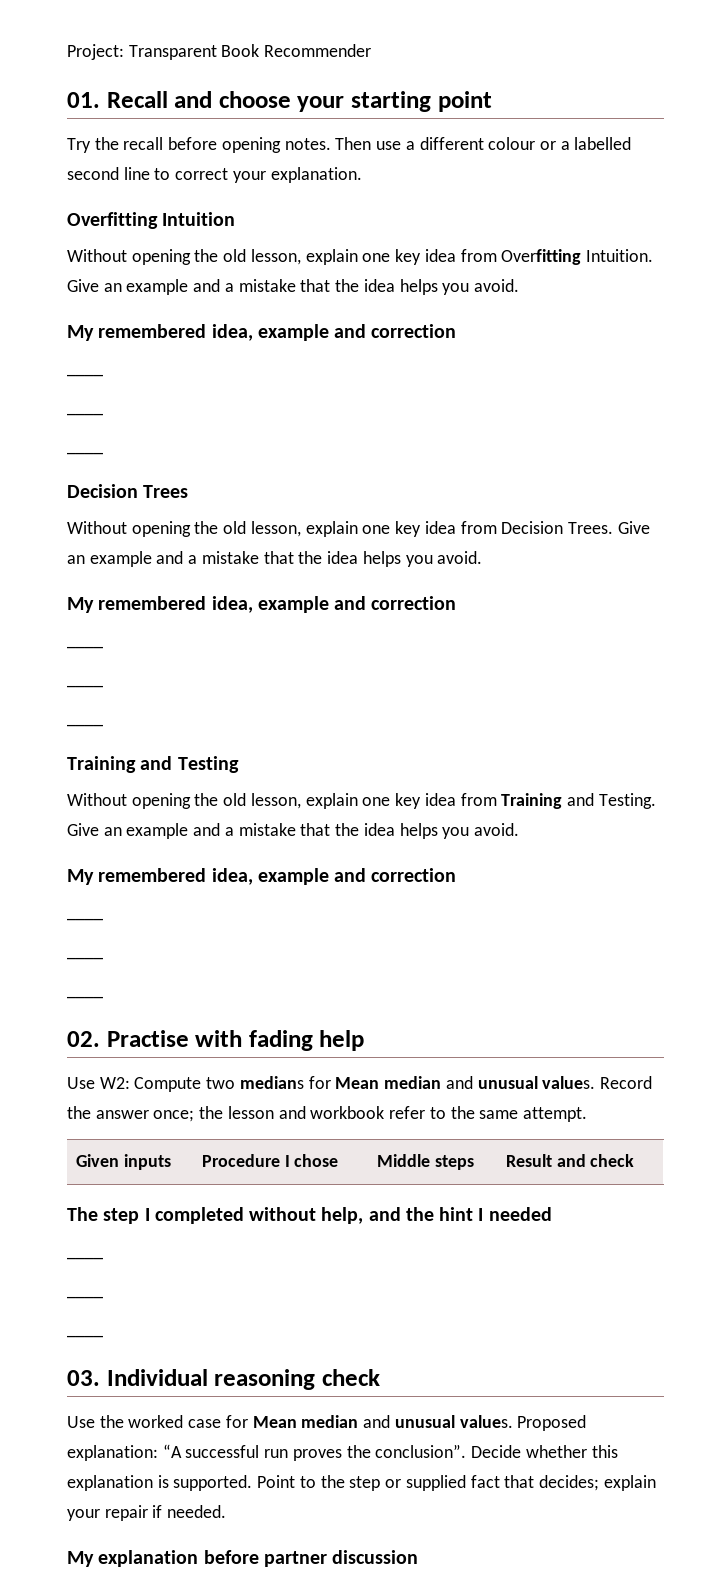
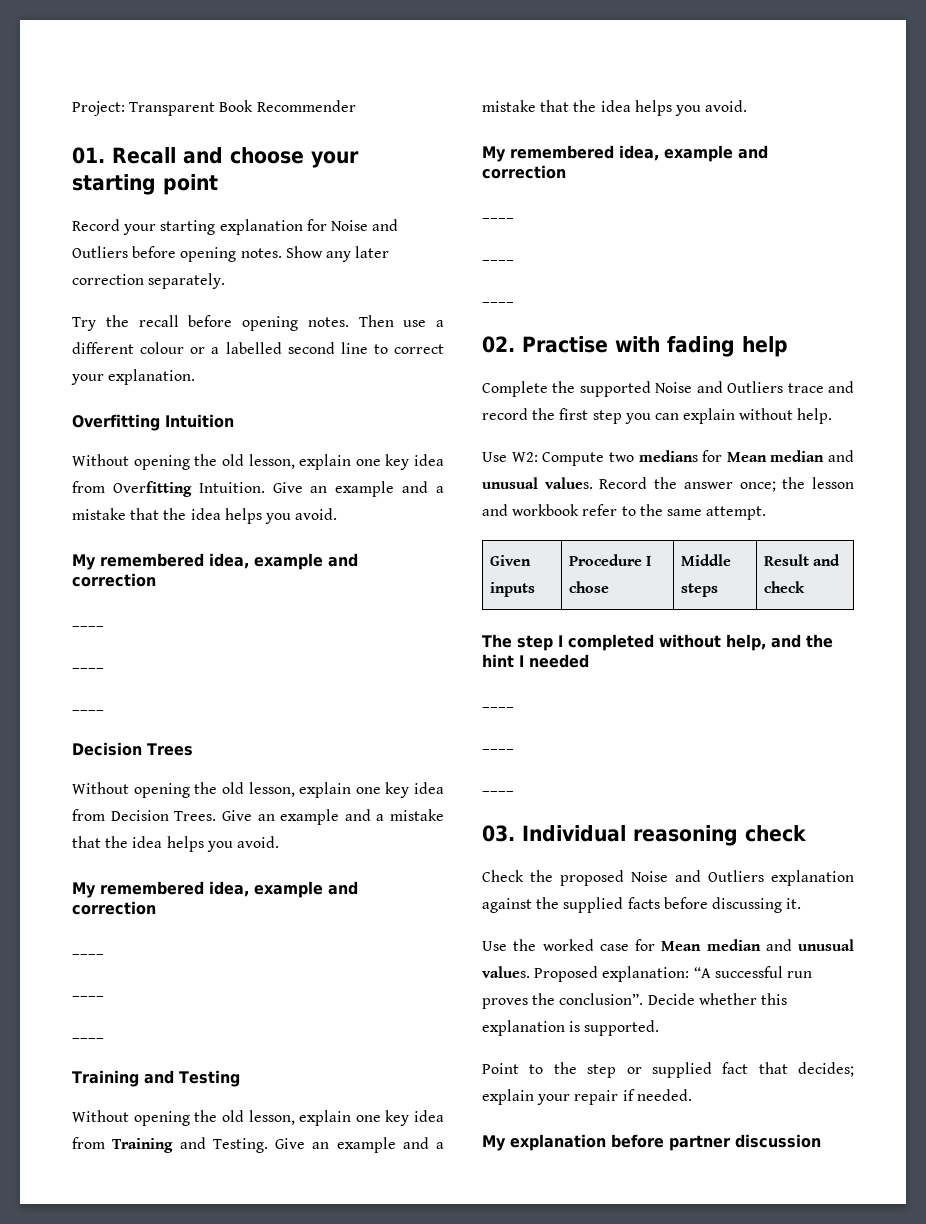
+ Record your starting explanation for Noise and Outliers before opening notes. Show any later correction separately.
+ Complete the supported Noise and Outliers trace and record the first step you can explain without help.
+ Check the proposed Noise and Outliers explanation against the supplied facts before discussing it.
- Decide whether this explanation is supported. Point to the step or supplied fact that decides; explain your repair if needed.
+ Decide whether this explanation is supported.
+ Point to the step or supplied fact that decides; explain your repair if needed.

